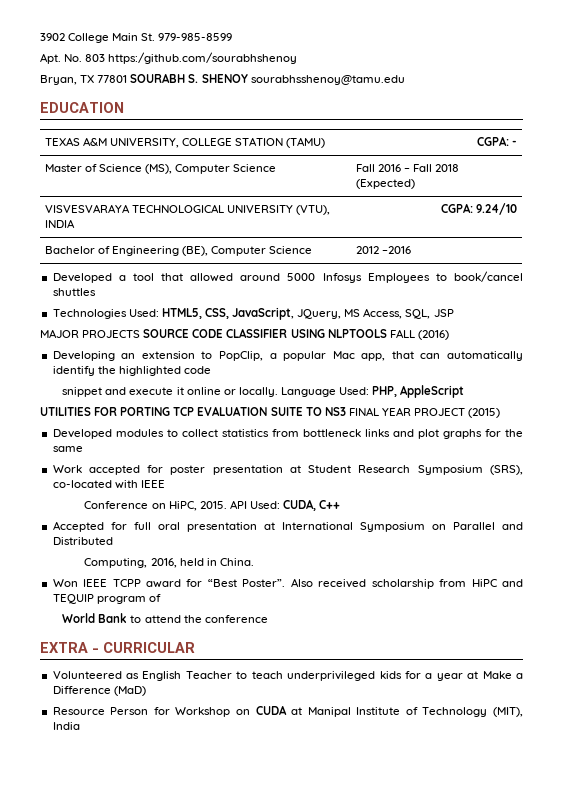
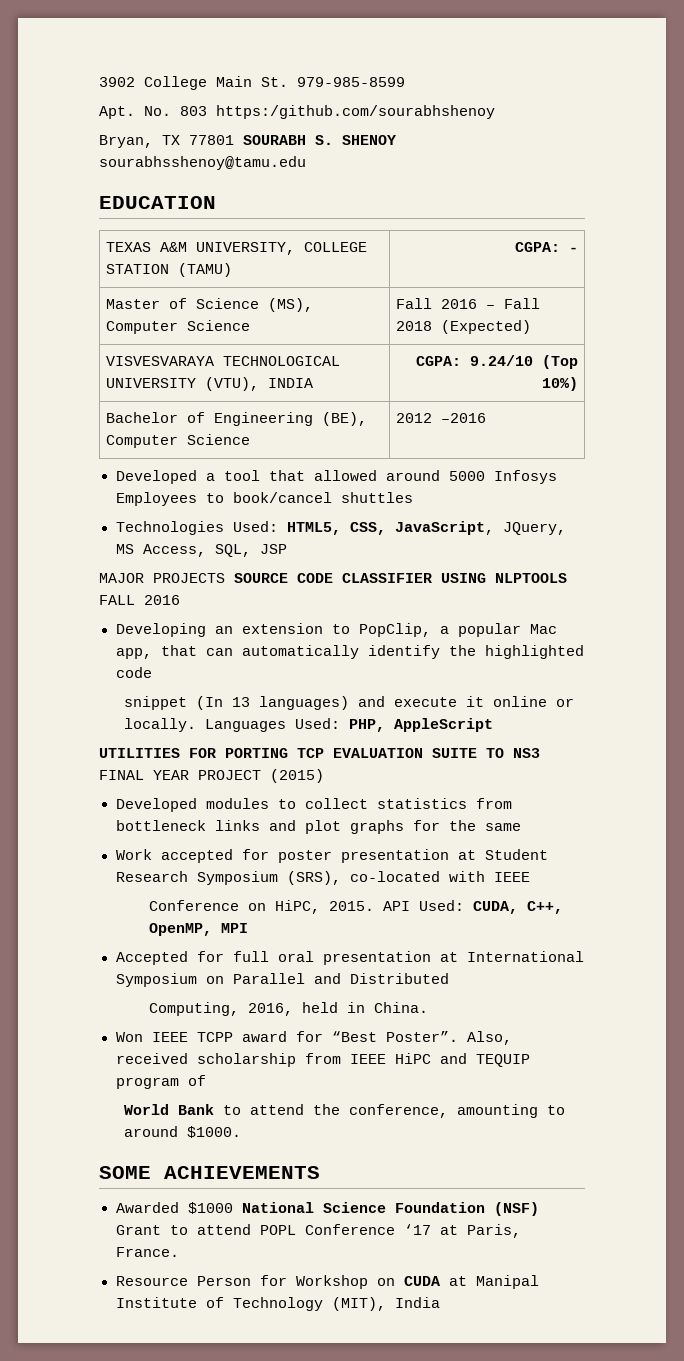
- VISVESVARAYA TECHNOLOGICAL UNIVERSITY (VTU), INDIA | CGPA: 9.24/10
+ VISVESVARAYA TECHNOLOGICAL UNIVERSITY (VTU), INDIA | CGPA: 9.24/10 (Top 10%)
- MAJOR PROJECTS SOURCE CODE CLASSIFIER USING NLPTOOLS FALL (2016)
+ MAJOR PROJECTS SOURCE CODE CLASSIFIER USING NLPTOOLS FALL 2016
- snippet and execute it online or locally.
+ snippet (In 13 languages) and execute it online or locally.
- Language Used: PHP, AppleScript
+ Languages Used: PHP, AppleScript
- API Used: CUDA, C++
+ API Used: CUDA, C++, OpenMP, MPI
- Also received scholarship from HiPC and TEQUIP program of
+ Also, received scholarship from IEEE HiPC and TEQUIP program of
- World Bank to attend the conference
- EXTRA - CURRICULAR
- Volunteered as English Teacher to teach underprivileged kids for a year at Make a Difference (MaD)
+ World Bank to attend the conference, amounting to around $1000.
+ SOME ACHIEVEMENTS
+ Awarded $1000 National Science Foundation (NSF) Grant to attend POPL Conference ‘17 at Paris, France.

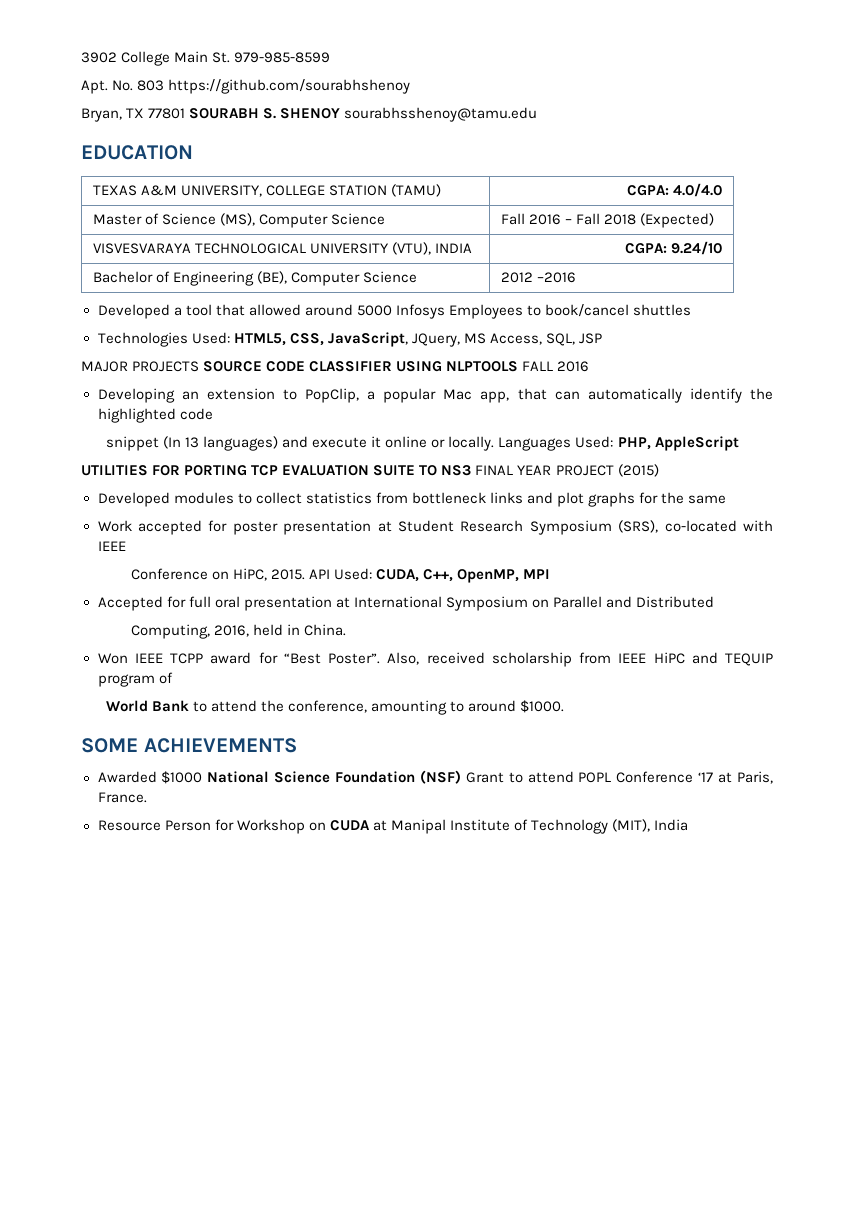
- Apt. No. 803 https:/github.com/sourabhshenoy
+ Apt. No. 803 https://github.com/sourabhshenoy
- TEXAS A&M UNIVERSITY, COLLEGE STATION (TAMU) | CGPA: -
+ TEXAS A&M UNIVERSITY, COLLEGE STATION (TAMU) | CGPA: 4.0/4.0
- VISVESVARAYA TECHNOLOGICAL UNIVERSITY (VTU), INDIA | CGPA: 9.24/10 (Top 10%)
+ VISVESVARAYA TECHNOLOGICAL UNIVERSITY (VTU), INDIA | CGPA: 9.24/10

